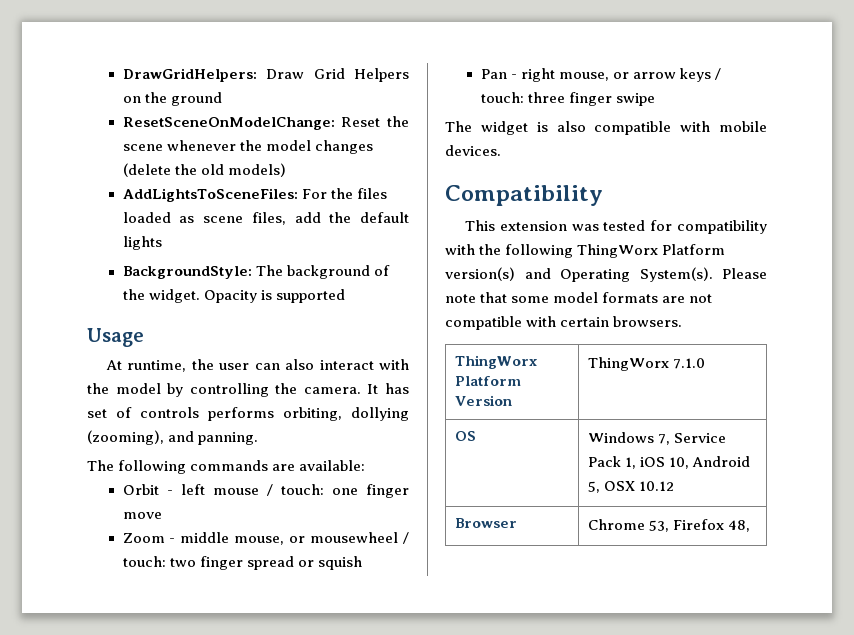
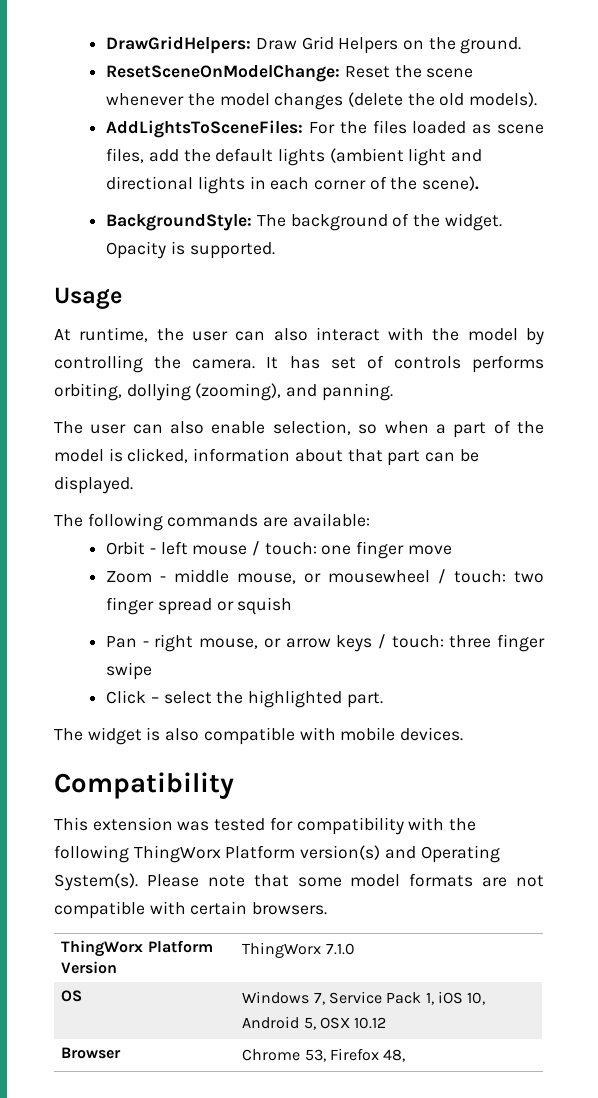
- DrawGridHelpers: Draw Grid Helpers on the ground
+ DrawGridHelpers: Draw Grid Helpers on the ground.
- ResetSceneOnModelChange: Reset the scene whenever the model changes (delete the old models)
+ ResetSceneOnModelChange: Reset the scene whenever the model changes (delete the old models).
- AddLightsToSceneFiles: For the files loaded as scene files, add the default lights
+ AddLightsToSceneFiles: For the files loaded as scene files, add the default lights (ambient light and directional lights in each corner of the scene).
- Opacity is supported
+ Opacity is supported.
+ The user can also enable selection, so when a part of the model is clicked, information about that part can be displayed.
+ Click – select the highlighted part.

